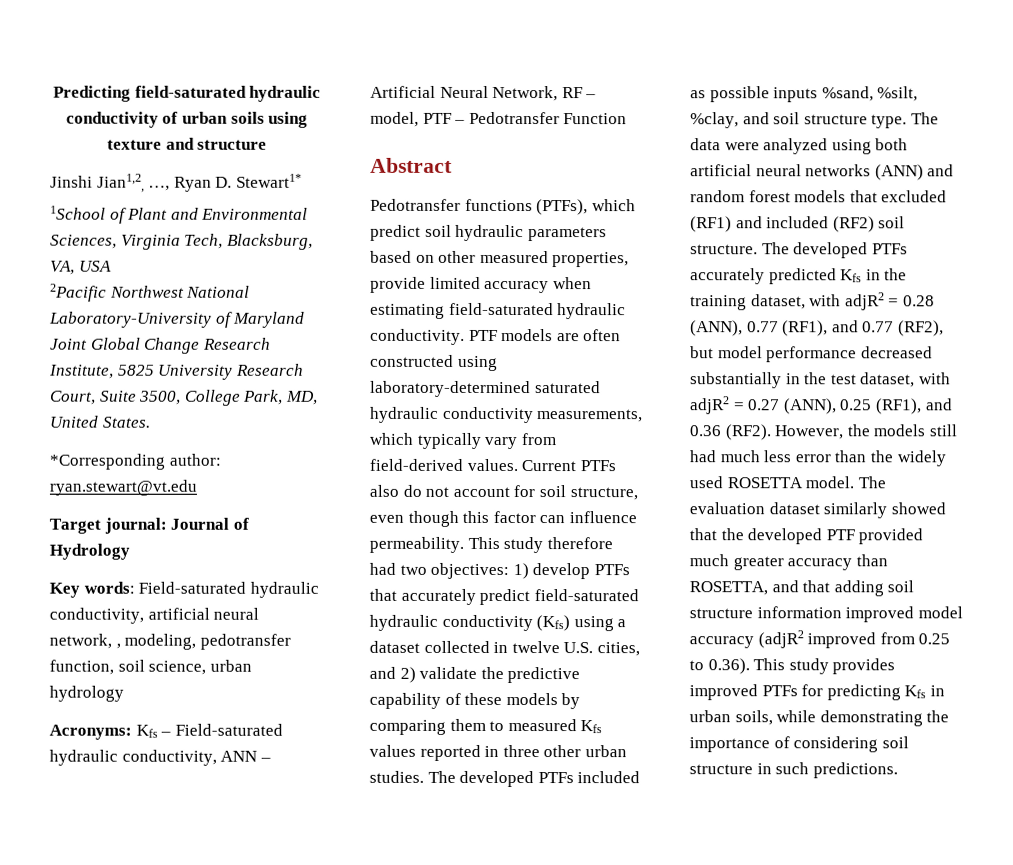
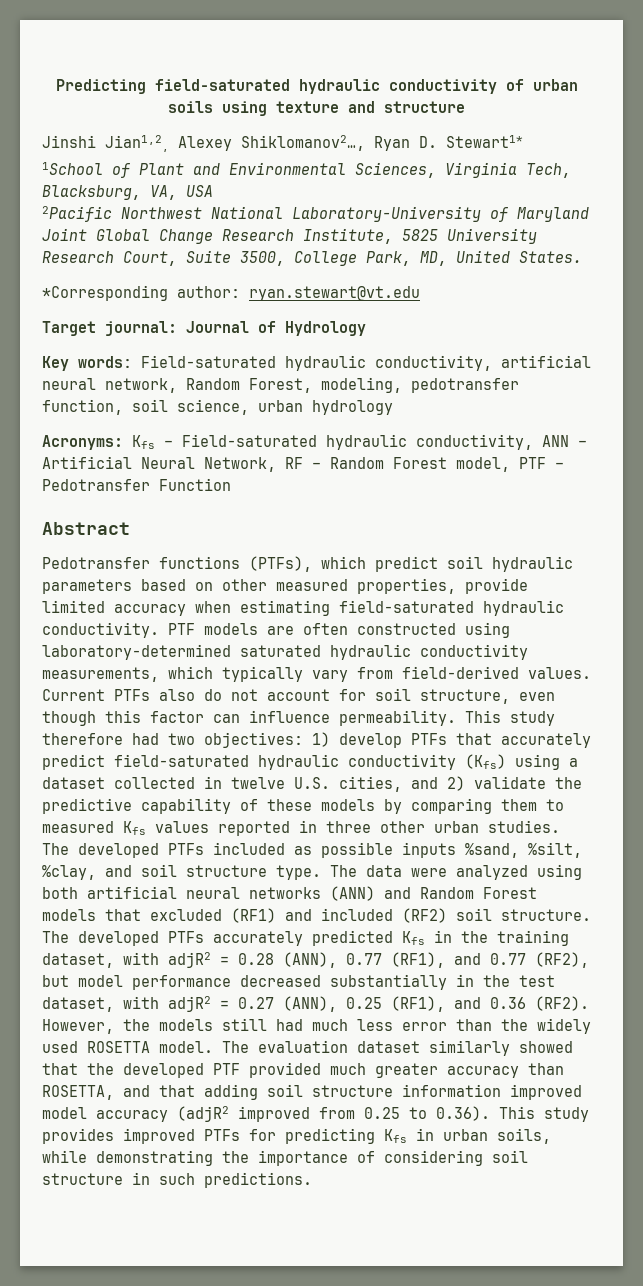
- Jinshi Jian1,2, …, Ryan D. Stewart1*
+ Jinshi Jian1,2, Alexey Shiklomanov2…, Ryan D. Stewart1*
- Key words: Field-saturated hydraulic conductivity, artificial neural network, , modeling, pedotransfer function, soil science, urban hydrology
+ Key words: Field-saturated hydraulic conductivity, artificial neural network, Random Forest, modeling, pedotransfer function, soil science, urban hydrology
- Acronyms: Kfs – Field-saturated hydraulic conductivity, ANN – Artificial Neural Network, RF – model, PTF – Pedotransfer Function
+ Acronyms: Kfs – Field-saturated hydraulic conductivity, ANN – Artificial Neural Network, RF – Random Forest model, PTF – Pedotransfer Function
- The data were analyzed using both artificial neural networks (ANN) and random forest models that excluded (RF1) and included (RF2) soil structure.
+ The data were analyzed using both artificial neural networks (ANN) and Random Forest models that excluded (RF1) and included (RF2) soil structure.

